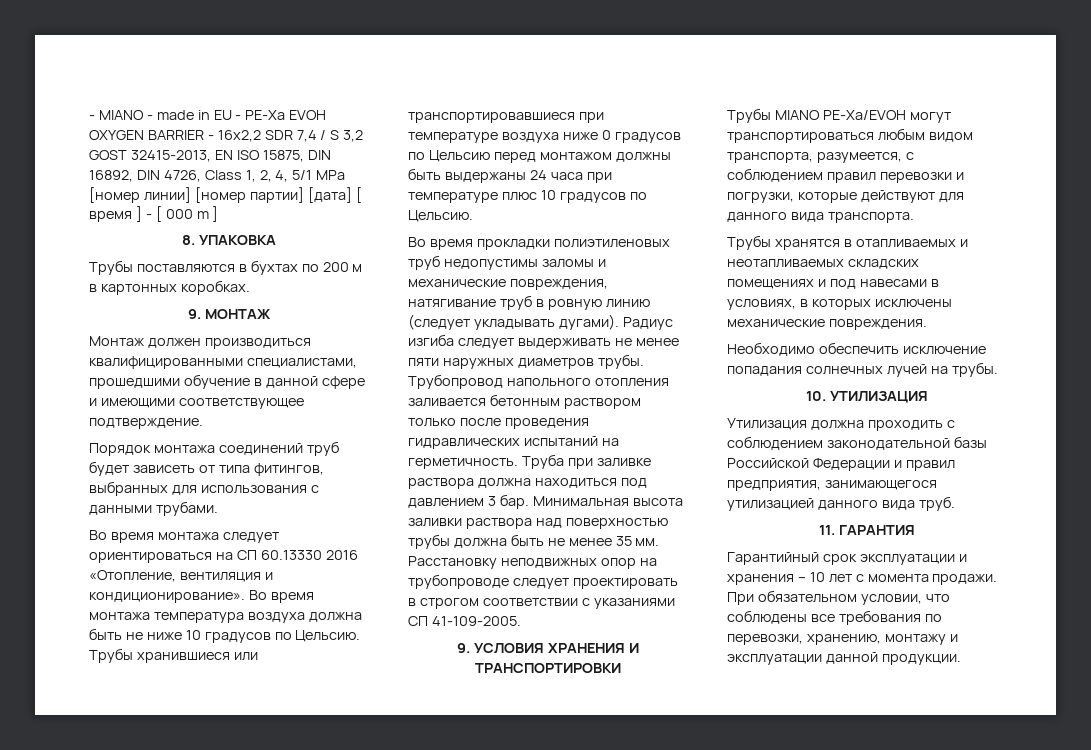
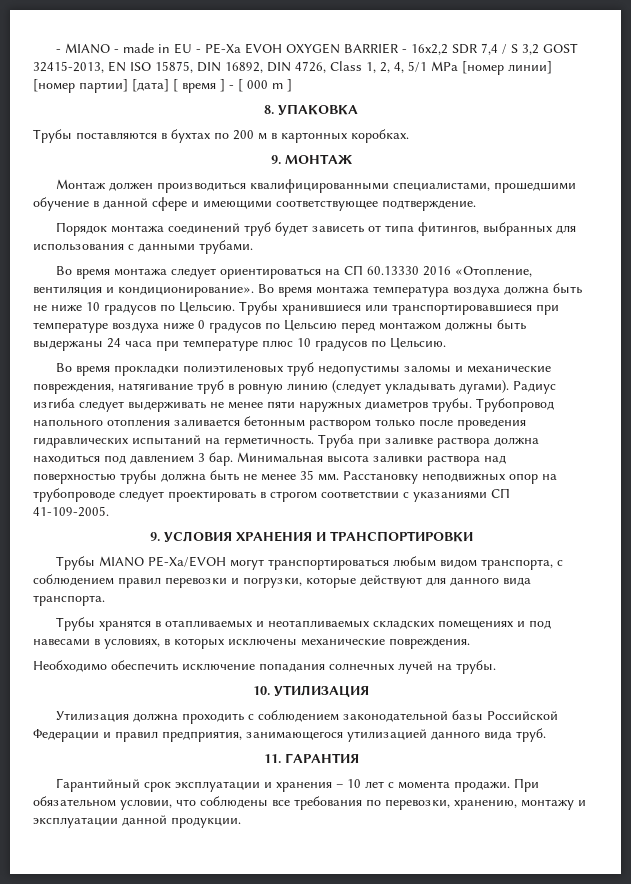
- Трубы MIANO PE-Xa/EVOH могут транспортироваться любым видом транспорта, разумеется, с соблюдением правил перевозки и погрузки, которые действуют для данного вида транспорта.
+ Трубы MIANO PE-Xa/EVOH могут транспортироваться любым видом транспорта, с соблюдением правил перевозки и погрузки, которые действуют для данного вида транспорта.

